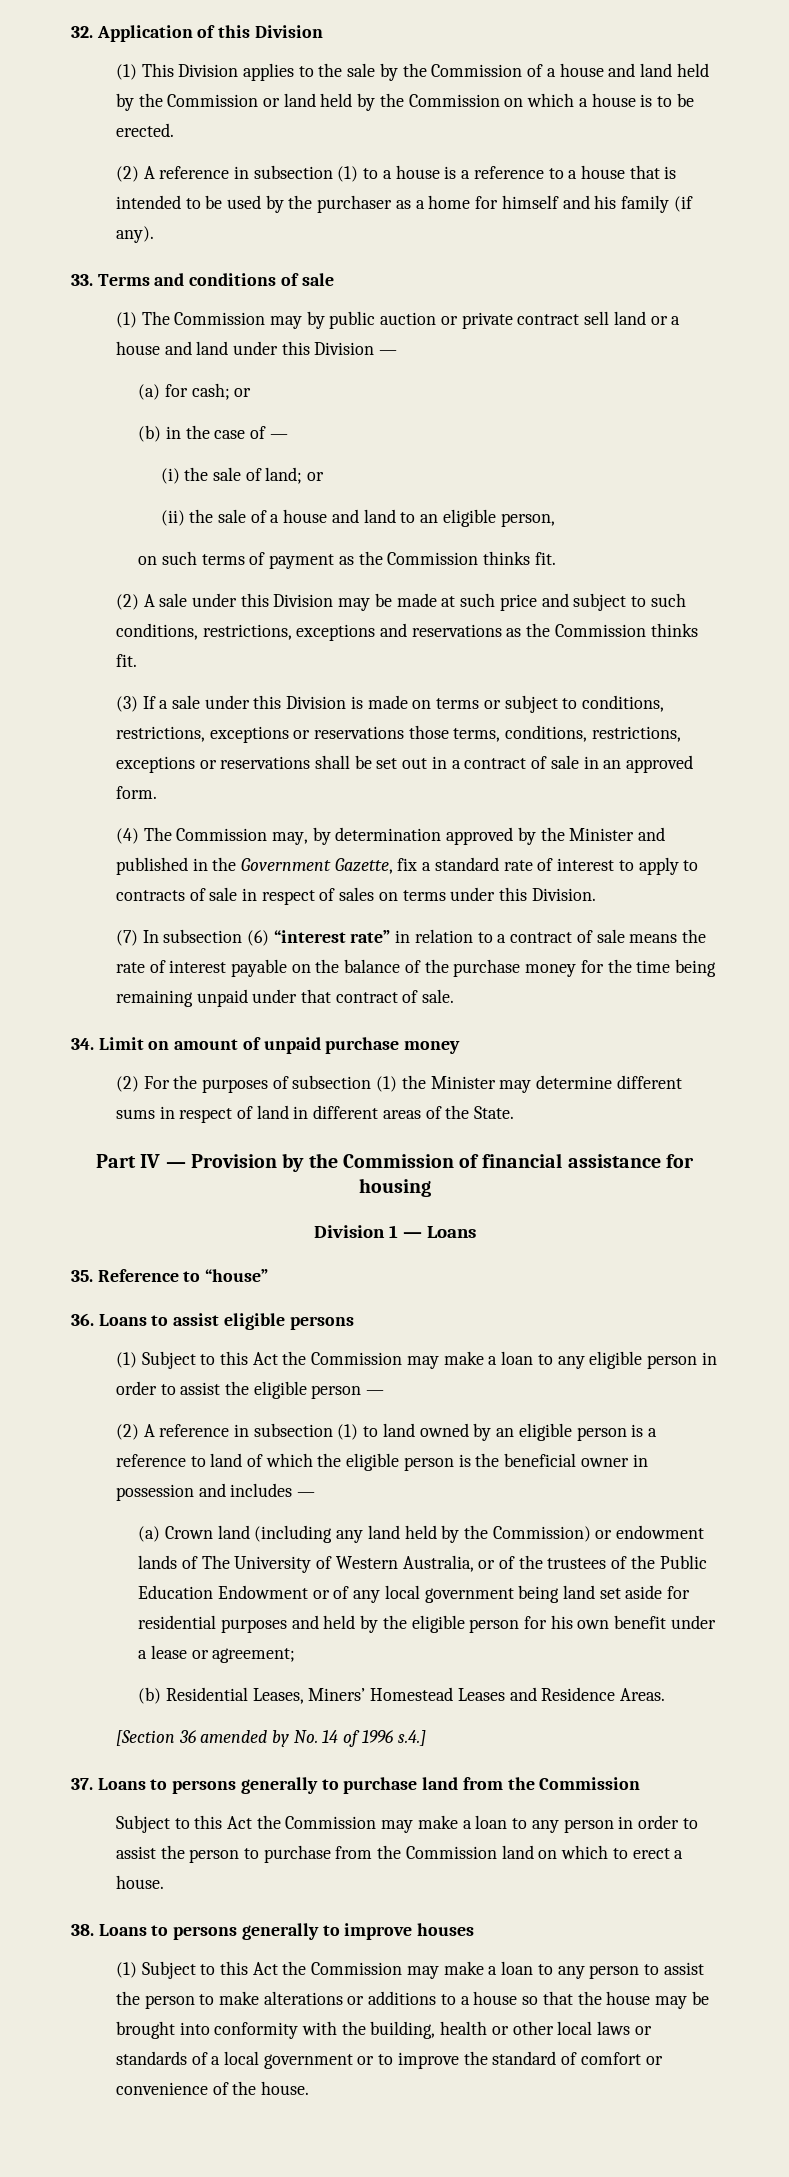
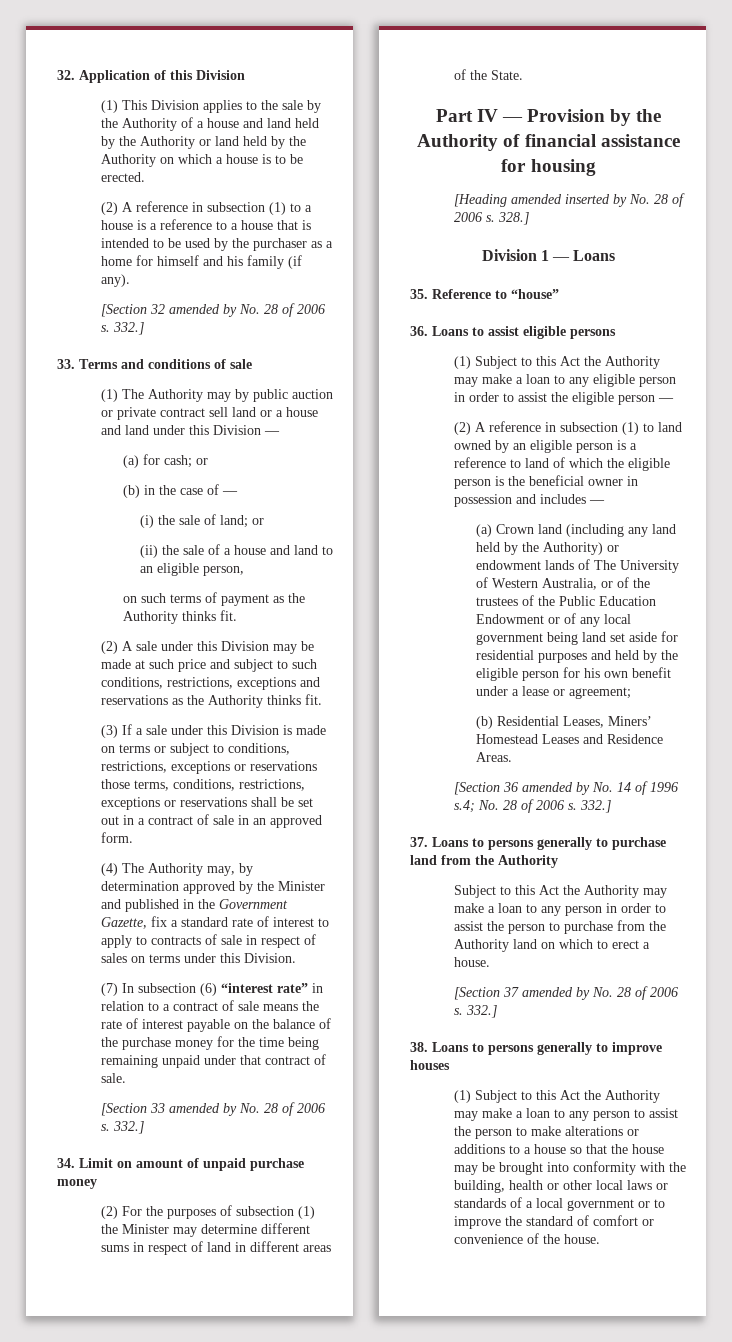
- (1) This Division applies to the sale by the Commission of a house and land held by the Commission or land held by the Commission on which a house is to be erected.
+ (1) This Division applies to the sale by the Authority of a house and land held by the Authority or land held by the Authority on which a house is to be erected.
+ [Section 32 amended by No. 28 of 2006 s. 332.]
- (1) The Commission may by public auction or private contract sell land or a house and land under this Division —
+ (1) The Authority may by public auction or private contract sell land or a house and land under this Division —
- on such terms of payment as the Commission thinks fit.
+ on such terms of payment as the Authority thinks fit.
- (2) A sale under this Division may be made at such price and subject to such conditions, restrictions, exceptions and reservations as the Commission thinks fit.
+ (2) A sale under this Division may be made at such price and subject to such conditions, restrictions, exceptions and reservations as the Authority thinks fit.
- (4) The Commission may, by determination approved by the Minister and published in the Government Gazette, fix a standard rate of interest to apply to contracts of sale in respect of sales on terms under this Division.
+ (4) The Authority may, by determination approved by the Minister and published in the Government Gazette, fix a standard rate of interest to apply to contracts of sale in respect of sales on terms under this Division.
+ [Section 33 amended by No. 28 of 2006 s. 332.]
- Part IV — Provision by the Commission of financial assistance for housing
+ Part IV — Provision by the Authority of financial assistance for housing
+ [Heading amended inserted by No. 28 of 2006 s. 328.]
- (1) Subject to this Act the Commission may make a loan to any eligible person in order to assist the eligible person —
+ (1) Subject to this Act the Authority may make a loan to any eligible person in order to assist the eligible person —
- (a) Crown land (including any land held by the Commission) or endowment lands of The University of Western Australia, or of the trustees of the Public Education Endowment or of any local government being land set aside for residential purposes and held by the eligible person for his own benefit under a lease or agreement;
+ (a) Crown land (including any land held by the Authority) or endowment lands of The University of Western Australia, or of the trustees of the Public Education Endowment or of any local government being land set aside for residential purposes and held by the eligible person for his own benefit under a lease or agreement;
- [Section 36 amended by No. 14 of 1996 s.4.]
+ [Section 36 amended by No. 14 of 1996 s.4; No. 28 of 2006 s. 332.]
- 37. Loans to persons generally to purchase land from the Commission
- Subject to this Act the Commission may make a loan to any person in order to assist the person to purchase from the Commission land on which to erect a house.
+ 37. Loans to persons generally to purchase land from the Authority
+ Subject to this Act the Authority may make a loan to any person in order to assist the person to purchase from the Authority land on which to erect a house.
+ [Section 37 amended by No. 28 of 2006 s. 332.]
- (1) Subject to this Act the Commission may make a loan to any person to assist the person to make alterations or additions to a house so that the house may be brought into conformity with the building, health or other local laws or standards of a local government or to improve the standard of comfort or convenience of the house.
+ (1) Subject to this Act the Authority may make a loan to any person to assist the person to make alterations or additions to a house so that the house may be brought into conformity with the building, health or other local laws or standards of a local government or to improve the standard of comfort or convenience of the house.

